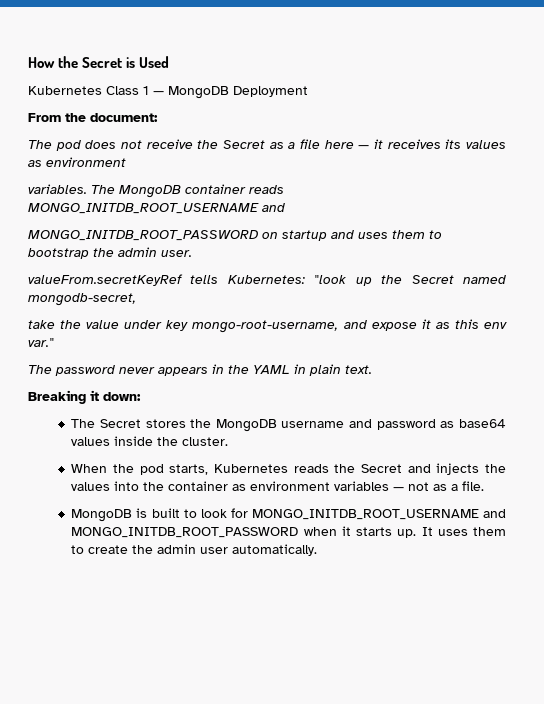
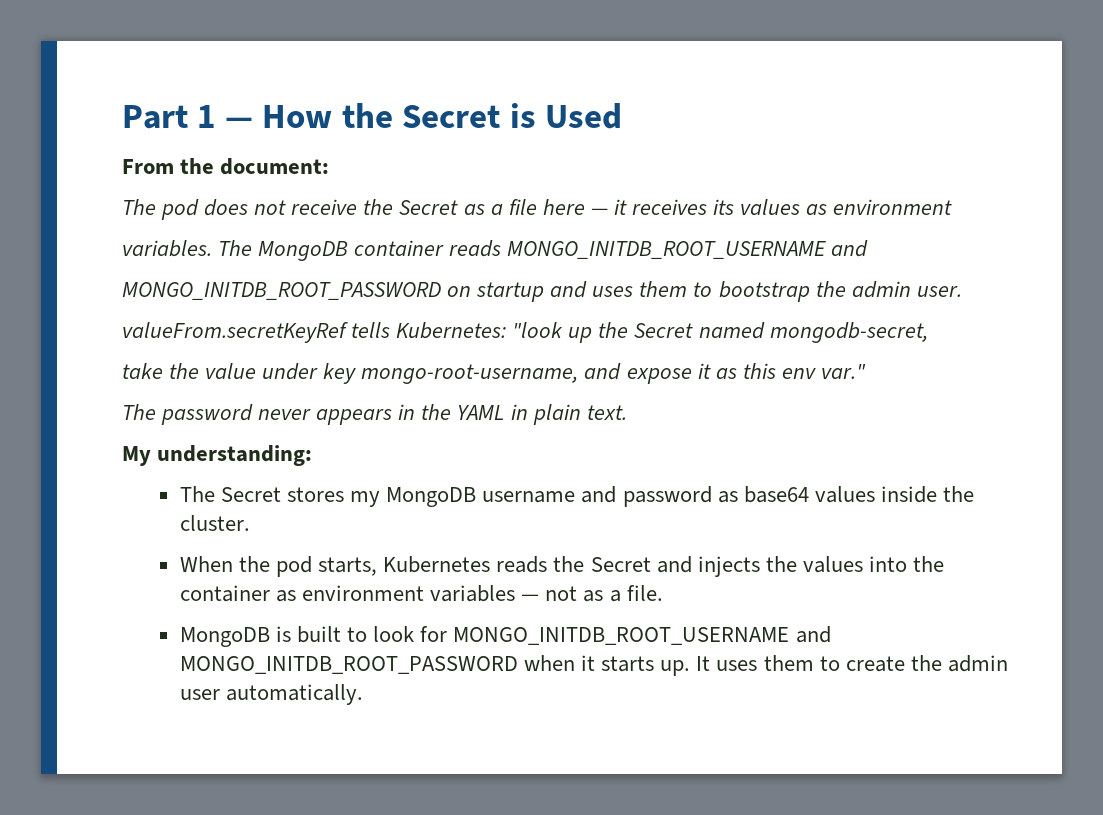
- How the Secret is Used
+ Part 1 — How the Secret is Used
- Kubernetes Class 1 — MongoDB Deployment
- Breaking it down:
+ My understanding:
- The Secret stores the MongoDB username and password as base64 values inside the cluster.
+ The Secret stores my MongoDB username and password as base64 values inside the cluster.

